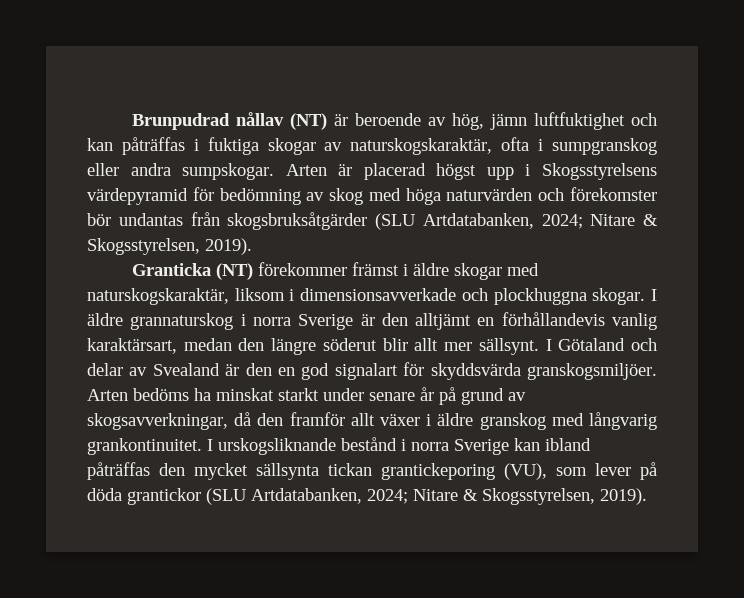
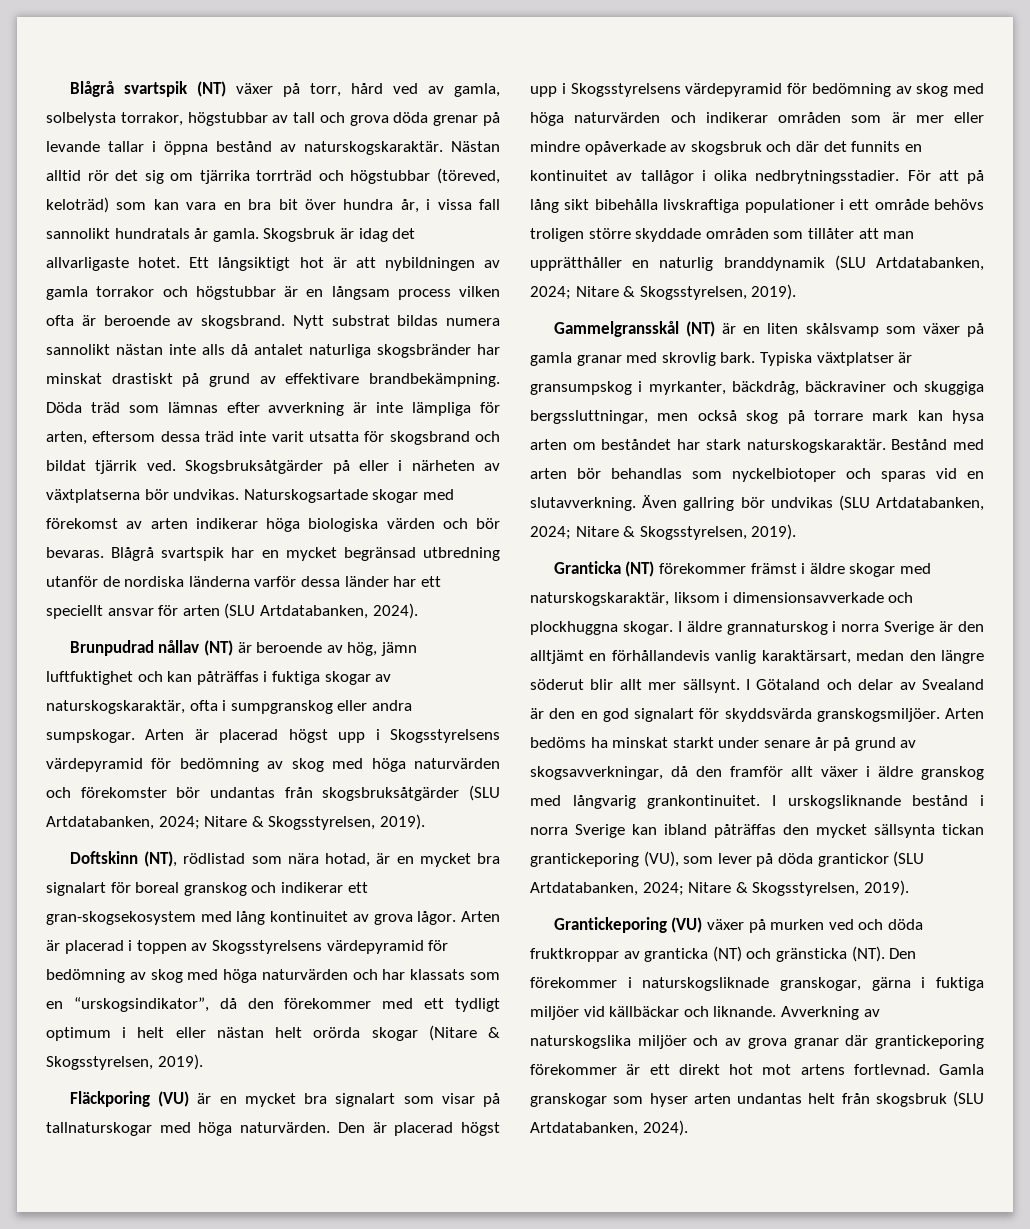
+ Blågrå svartspik (NT) växer på torr, hård ved av gamla, solbelysta torrakor, högstubbar av tall och grova döda grenar på levande tallar i öppna bestånd av naturskogskaraktär. Nästan alltid rör det sig om tjärrika torrträd och högstubbar (töreved, keloträd) som kan vara en bra bit över hundra år, i vissa fall sannolikt hundratals år gamla. Skogsbruk är idag det allvarligaste hotet. Ett långsiktigt hot är att nybildningen av gamla torrakor och högstubbar är en långsam process vilken ofta är beroende av skogsbrand. Nytt substrat bildas numera sannolikt nästan inte alls då antalet naturliga skogsbränder har minskat drastiskt på grund av effektivare brandbekämpning. Döda träd som lämnas efter avverkning är inte lämpliga för arten, eftersom dessa träd inte varit utsatta för skogsbrand och bildat tjärrik ved. Skogsbruksåtgärder på eller i närheten av växtplatserna bör undvikas. Naturskogsartade skogar med förekomst av arten indikerar höga biologiska värden och bör bevaras. Blågrå svartspik har en mycket begränsad utbredning utanför de nordiska länderna varför dessa länder har ett speciellt ansvar för arten (SLU Artdatabanken, 2024).
+ Doftskinn (NT), rödlistad som nära hotad, är en mycket bra signalart för boreal granskog och indikerar ett gran-skogsekosystem med lång kontinuitet av grova lågor. Arten är placerad i toppen av Skogsstyrelsens värdepyramid för bedömning av skog med höga naturvärden och har klassats som en “urskogsindikator”, då den förekommer med ett tydligt optimum i helt eller nästan helt orörda skogar (Nitare & Skogsstyrelsen, 2019).
+ Fläckporing (VU) är en mycket bra signalart som visar på tallnaturskogar med höga naturvärden. Den är placerad högst upp i Skogsstyrelsens värdepyramid för bedömning av skog med höga naturvärden och indikerar områden som är mer eller mindre opåverkade av skogsbruk och där det funnits en kontinuitet av tallågor i olika nedbrytningsstadier. För att på lång sikt bibehålla livskraftiga populationer i ett område behövs troligen större skyddade områden som tillåter att man upprätthåller en naturlig branddynamik (SLU Artdatabanken, 2024; Nitare & Skogsstyrelsen, 2019).
+ Gammelgransskål (NT) är en liten skålsvamp som växer på gamla granar med skrovlig bark. Typiska växtplatser är gransumpskog i myrkanter, bäckdråg, bäckraviner och skuggiga bergssluttningar, men också skog på torrare mark kan hysa arten om beståndet har stark naturskogskaraktär. Bestånd med arten bör behandlas som nyckelbiotoper och sparas vid en slutavverkning. Även gallring bör undvikas (SLU Artdatabanken, 2024; Nitare & Skogsstyrelsen, 2019).
+ Grantickeporing (VU) växer på murken ved och döda fruktkroppar av granticka (NT) och gränsticka (NT). Den förekommer i naturskogsliknade granskogar, gärna i fuktiga miljöer vid källbäckar och liknande. Avverkning av naturskogslika miljöer och av grova granar där grantickeporing förekommer är ett direkt hot mot artens fortlevnad. Gamla granskogar som hyser arten undantas helt från skogsbruk (SLU Artdatabanken, 2024).

